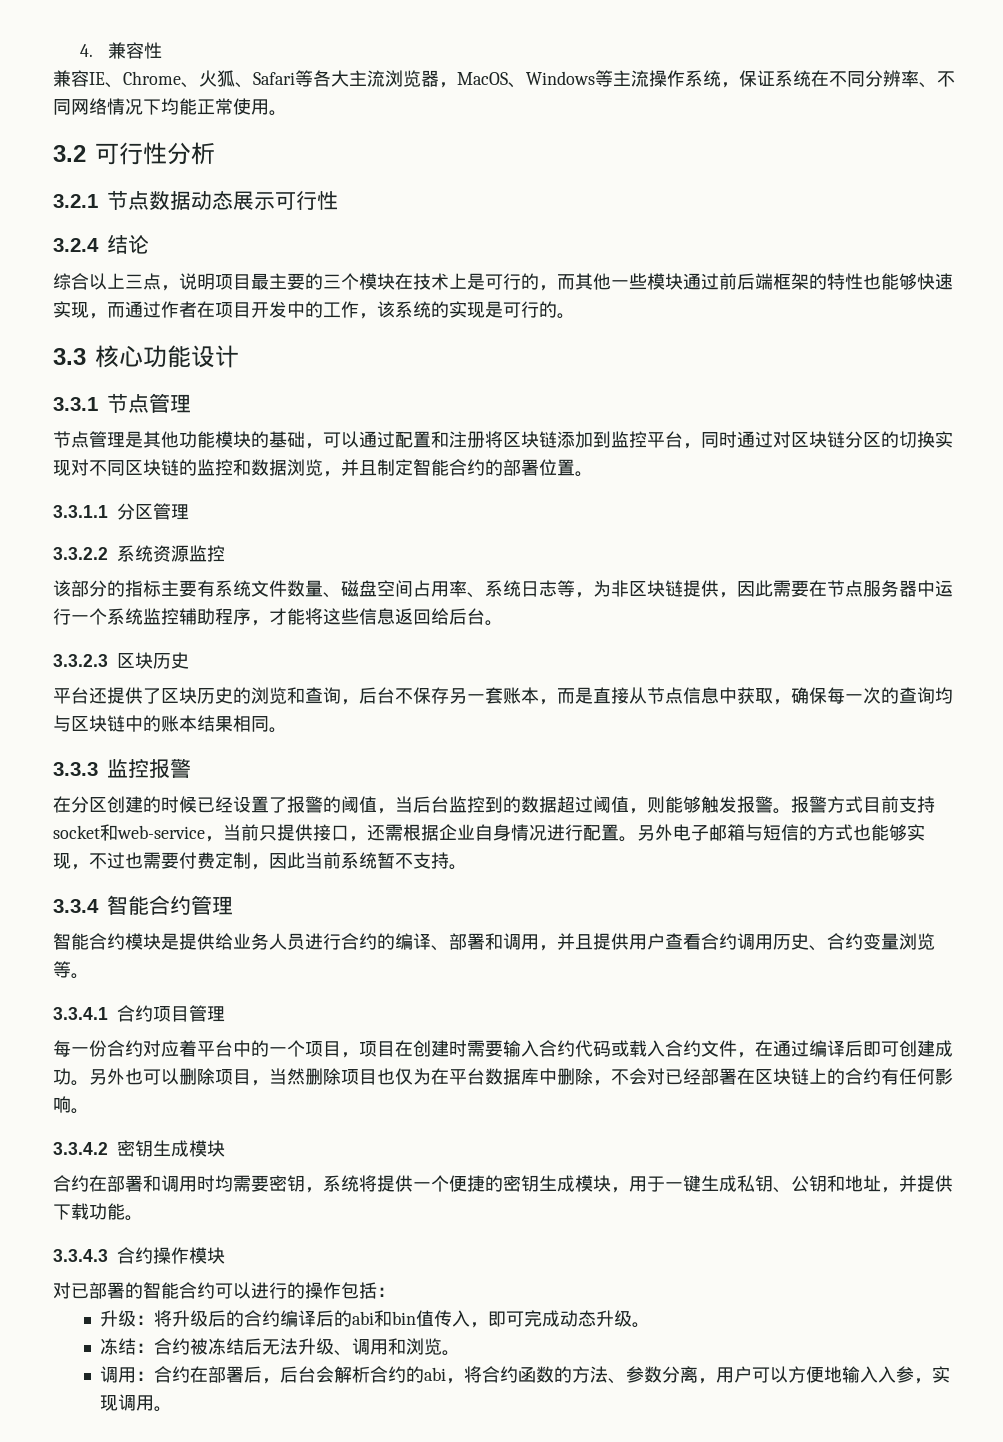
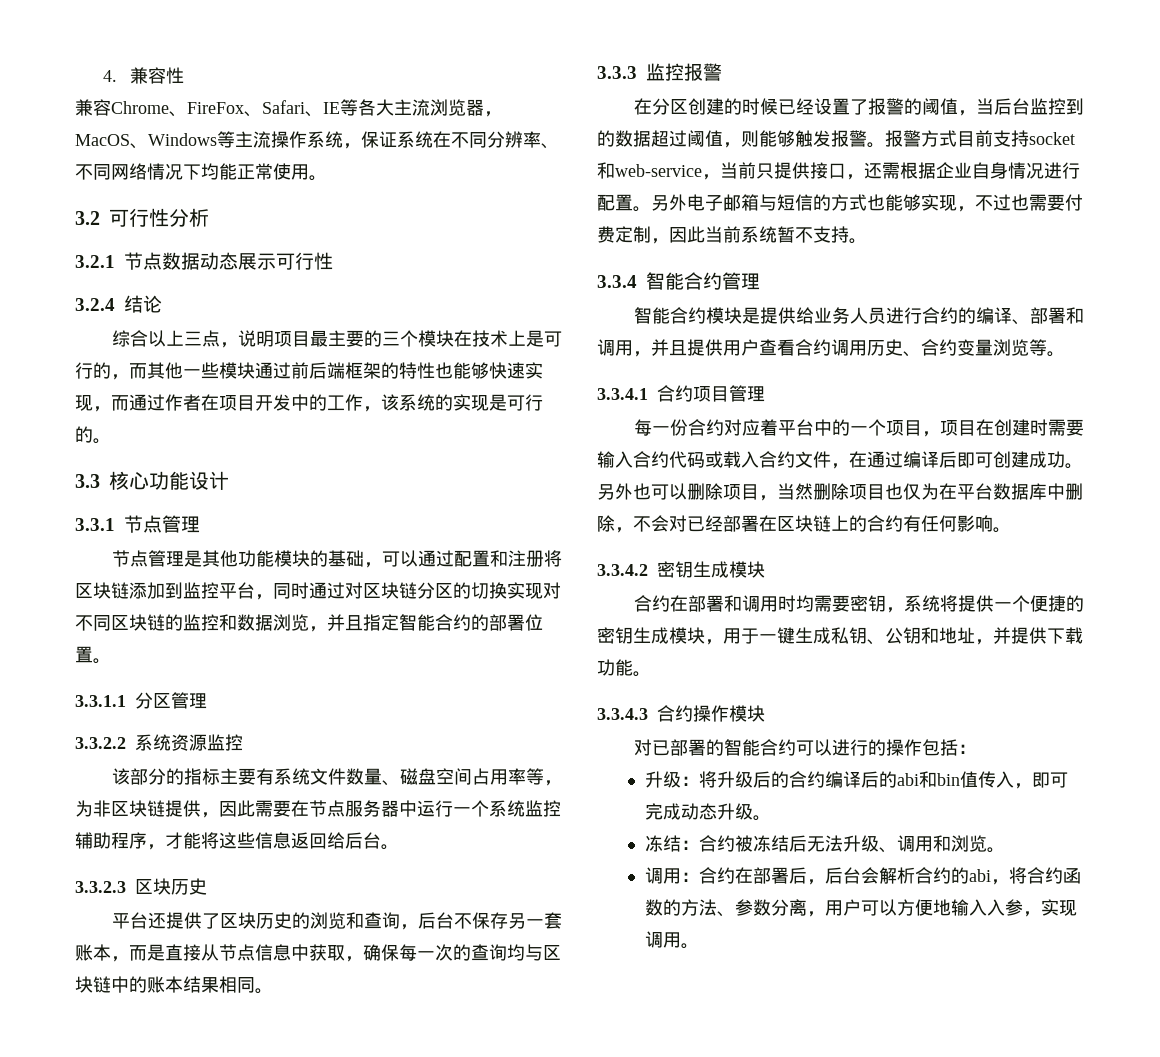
- 兼容IE、Chrome、火狐、Safari等各大主流浏览器，MacOS、Windows等主流操作系统，保证系统在不同分辨率、不同网络情况下均能正常使用。
+ 兼容Chrome、FireFox、Safari、IE等各大主流浏览器，MacOS、Windows等主流操作系统，保证系统在不同分辨率、不同网络情况下均能正常使用。
- 节点管理是其他功能模块的基础，可以通过配置和注册将区块链添加到监控平台，同时通过对区块链分区的切换实现对不同区块链的监控和数据浏览，并且制定智能合约的部署位置。
+ 节点管理是其他功能模块的基础，可以通过配置和注册将区块链添加到监控平台，同时通过对区块链分区的切换实现对不同区块链的监控和数据浏览，并且指定智能合约的部署位置。
- 该部分的指标主要有系统文件数量、磁盘空间占用率、系统日志等，为非区块链提供，因此需要在节点服务器中运行一个系统监控辅助程序，才能将这些信息返回给后台。
+ 该部分的指标主要有系统文件数量、磁盘空间占用率等，为非区块链提供，因此需要在节点服务器中运行一个系统监控辅助程序，才能将这些信息返回给后台。

